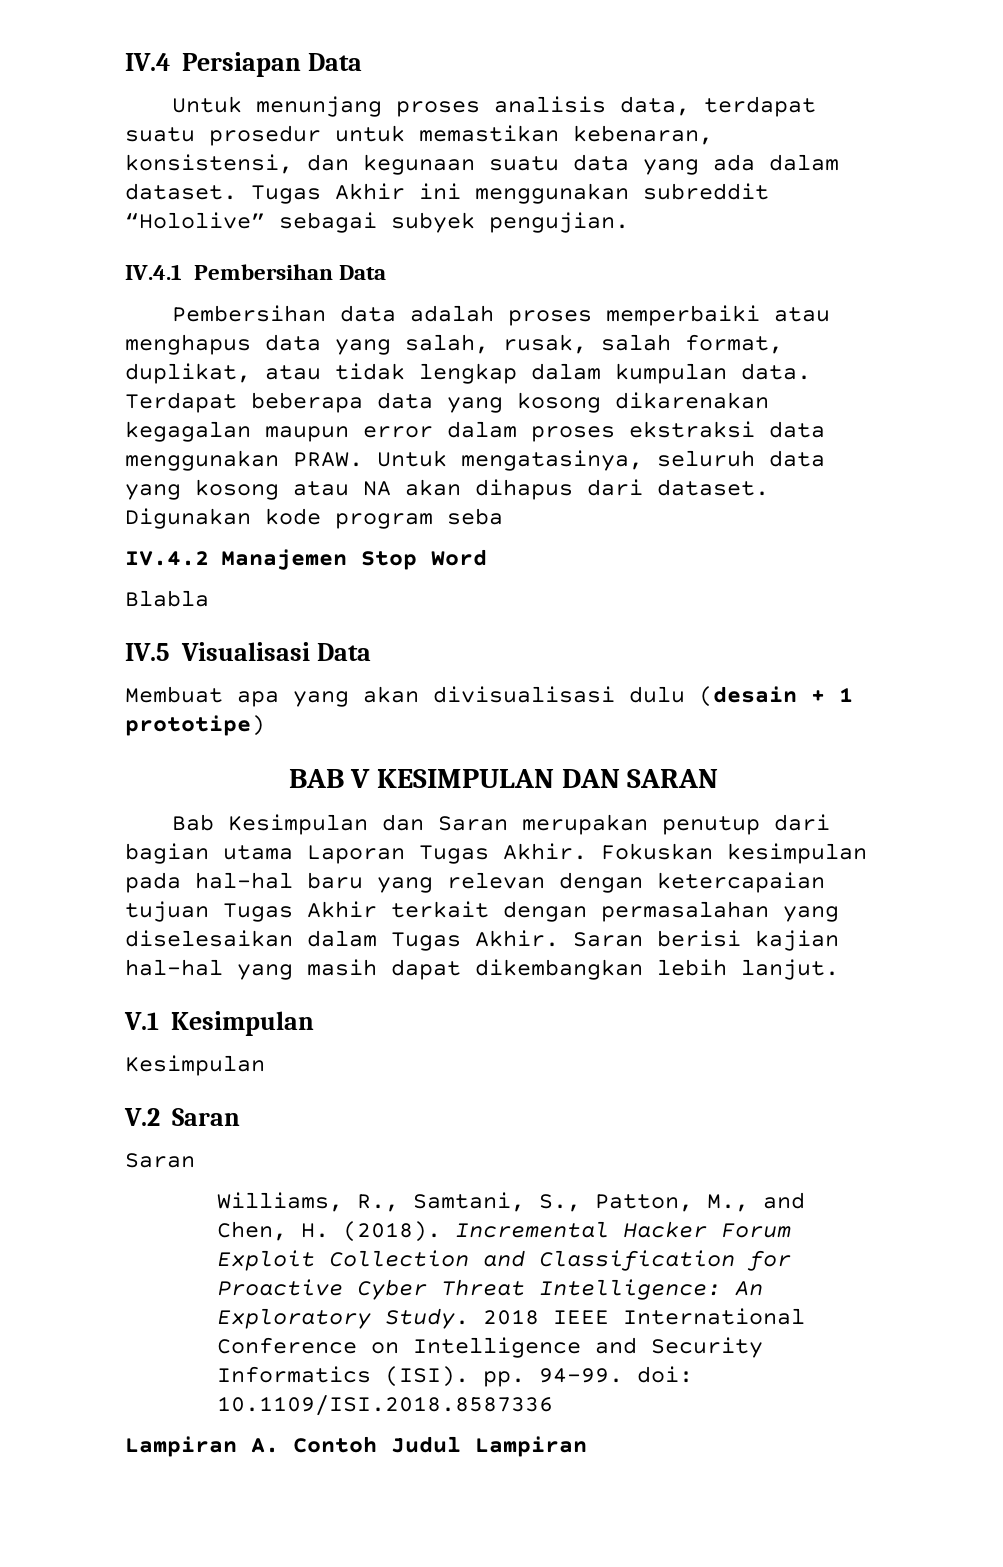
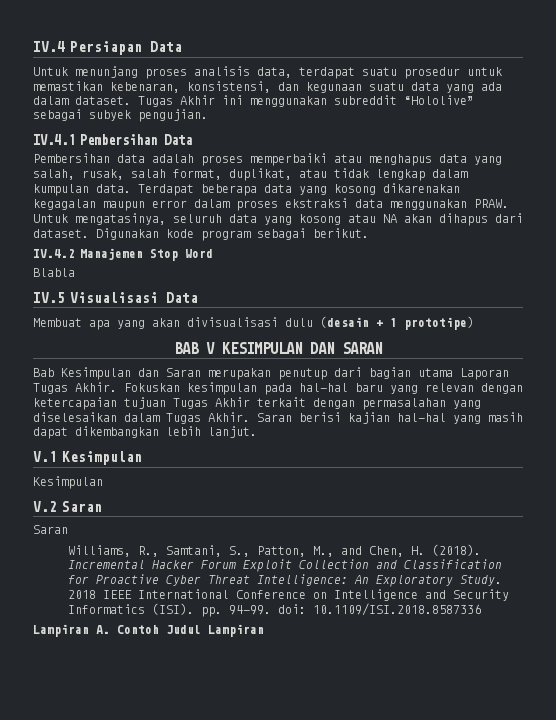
- Digunakan kode program seba
+ Digunakan kode program sebagai berikut.

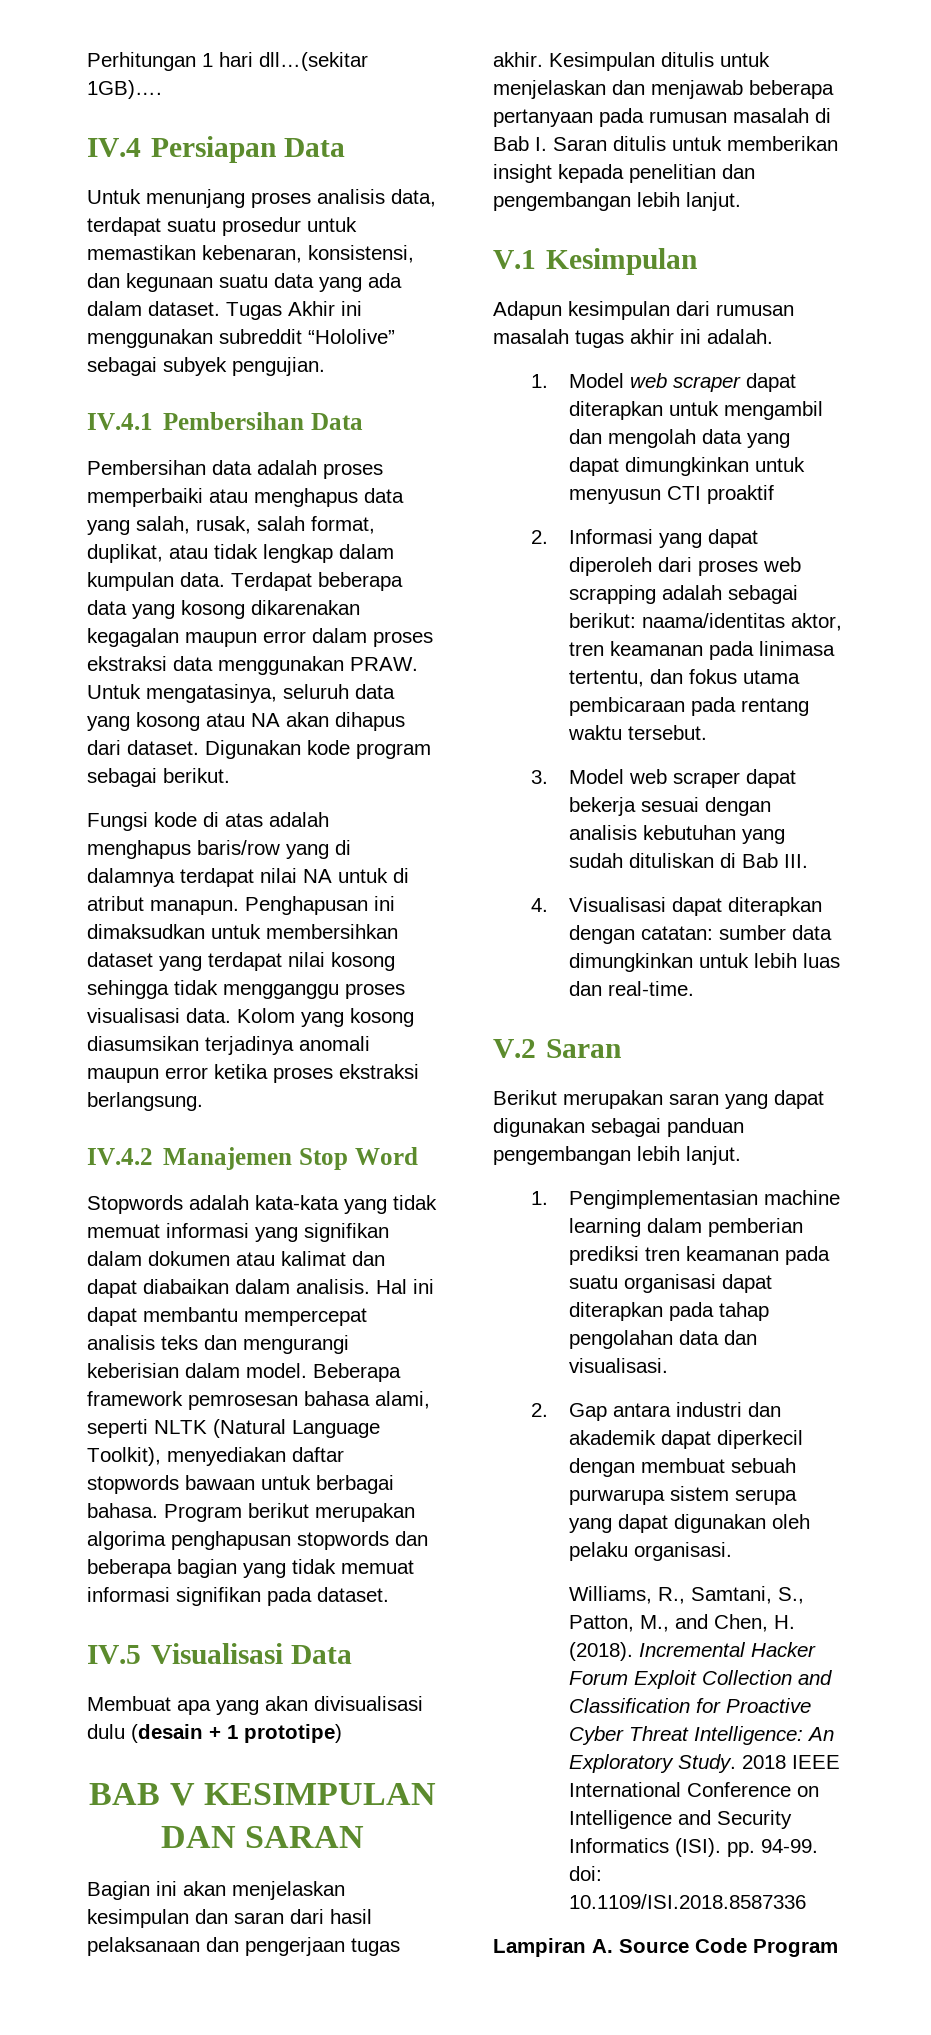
+ Perhitungan 1 hari dll…(sekitar 1GB)….
+ Fungsi kode di atas adalah menghapus baris/row yang di dalamnya terdapat nilai NA untuk di atribut manapun. Penghapusan ini dimaksudkan untuk membersihkan dataset yang terdapat nilai kosong sehingga tidak mengganggu proses visualisasi data. Kolom yang kosong diasumsikan terjadinya anomali maupun error ketika proses ekstraksi berlangsung.
  IV.4.2 Manajemen Stop Word
- Blabla
+ Stopwords adalah kata-kata yang tidak memuat informasi yang signifikan dalam dokumen atau kalimat dan dapat diabaikan dalam analisis. Hal ini dapat membantu mempercepat analisis teks dan mengurangi keberisian dalam model. Beberapa framework pemrosesan bahasa alami, seperti NLTK (Natural Language Toolkit), menyediakan daftar stopwords bawaan untuk berbagai bahasa. Program berikut merupakan algorima penghapusan stopwords dan beberapa bagian yang tidak memuat informasi signifikan pada dataset.
- Bab Kesimpulan dan Saran merupakan penutup dari bagian utama Laporan Tugas Akhir. Fokuskan kesimpulan pada hal-hal baru yang relevan dengan ketercapaian tujuan Tugas Akhir terkait dengan permasalahan yang diselesaikan dalam Tugas Akhir. Saran berisi kajian hal-hal yang masih dapat dikembangkan lebih lanjut.
+ Bagian ini akan menjelaskan kesimpulan dan saran dari hasil pelaksanaan dan pengerjaan tugas akhir. Kesimpulan ditulis untuk menjelaskan dan menjawab beberapa pertanyaan pada rumusan masalah di Bab I. Saran ditulis untuk memberikan insight kepada penelitian dan pengembangan lebih lanjut.
  V.1 Kesimpulan
- Kesimpulan
+ Adapun kesimpulan dari rumusan masalah tugas akhir ini adalah.
+ 1. Model web scraper dapat diterapkan untuk mengambil dan mengolah data yang dapat dimungkinkan untuk menyusun CTI proaktif
+ 2. Informasi yang dapat diperoleh dari proses web scrapping adalah sebagai berikut: naama/identitas aktor, tren keamanan pada linimasa tertentu, dan fokus utama pembicaraan pada rentang waktu tersebut.
+ 3. Model web scraper dapat bekerja sesuai dengan analisis kebutuhan yang sudah dituliskan di Bab III.
+ 4. Visualisasi dapat diterapkan dengan catatan: sumber data dimungkinkan untuk lebih luas dan real-time.
  V.2 Saran
- Saran
+ Berikut merupakan saran yang dapat digunakan sebagai panduan pengembangan lebih lanjut.
+ 1. Pengimplementasian machine learning dalam pemberian prediksi tren keamanan pada suatu organisasi dapat diterapkan pada tahap pengolahan data dan visualisasi.
+ 2. Gap antara industri dan akademik dapat diperkecil dengan membuat sebuah purwarupa sistem serupa yang dapat digunakan oleh pelaku organisasi.
- Lampiran A. Contoh Judul Lampiran
+ Lampiran A. Source Code Program

